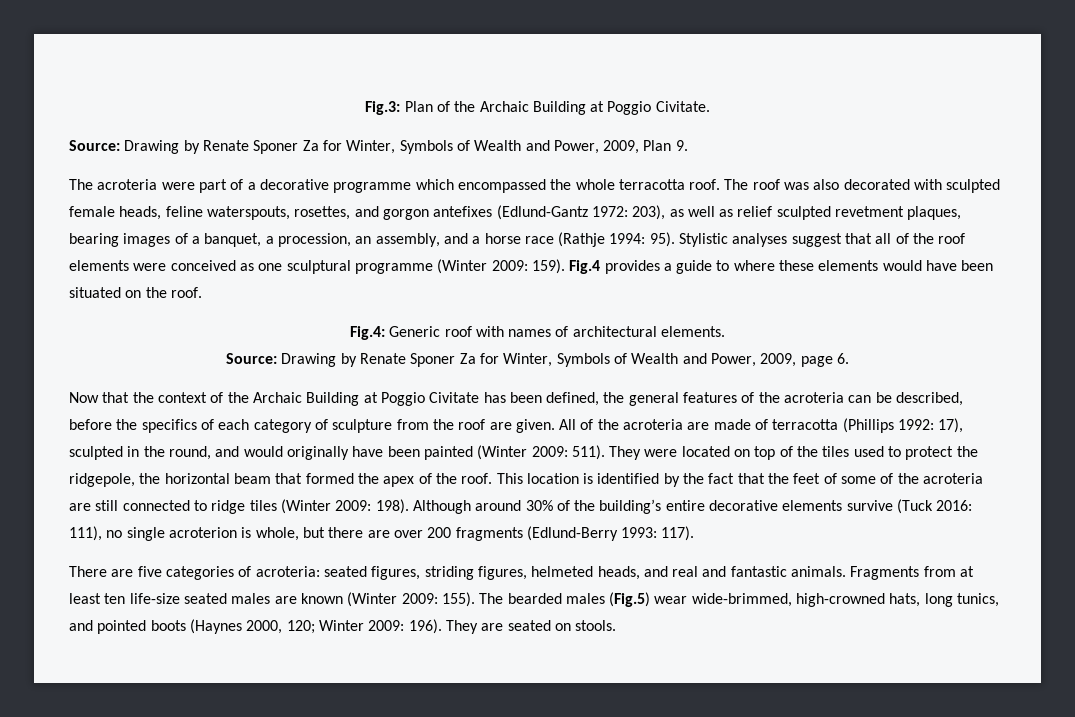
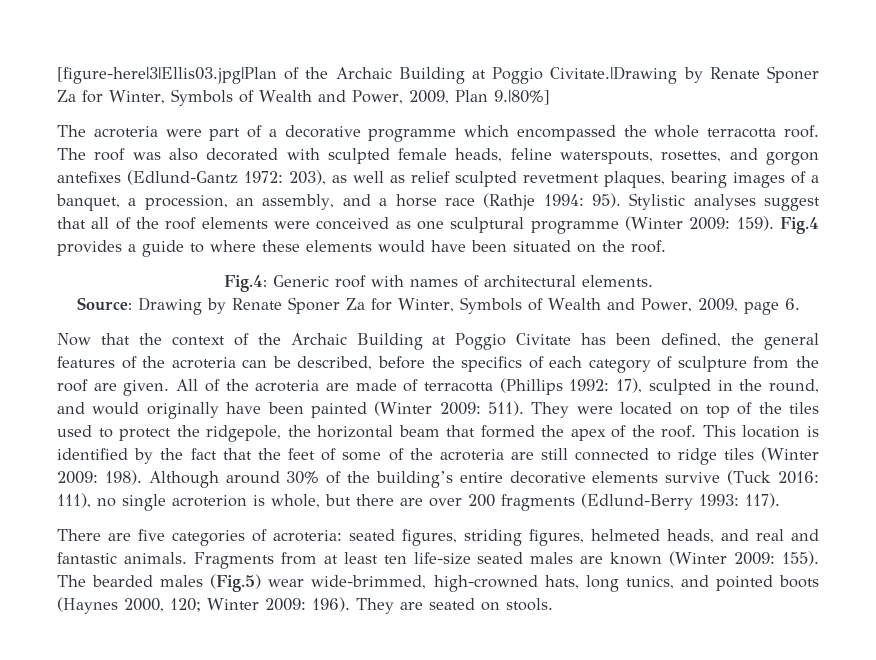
- Fig.3: Plan of the Archaic Building at Poggio Civitate.
- Source: Drawing by Renate Sponer Za for Winter, Symbols of Wealth and Power, 2009, Plan 9.
+ [figure-here|3|Ellis03.jpg|Plan of the Archaic Building at Poggio Civitate.|Drawing by Renate Sponer Za for Winter, Symbols of Wealth and Power, 2009, Plan 9.|80%]

